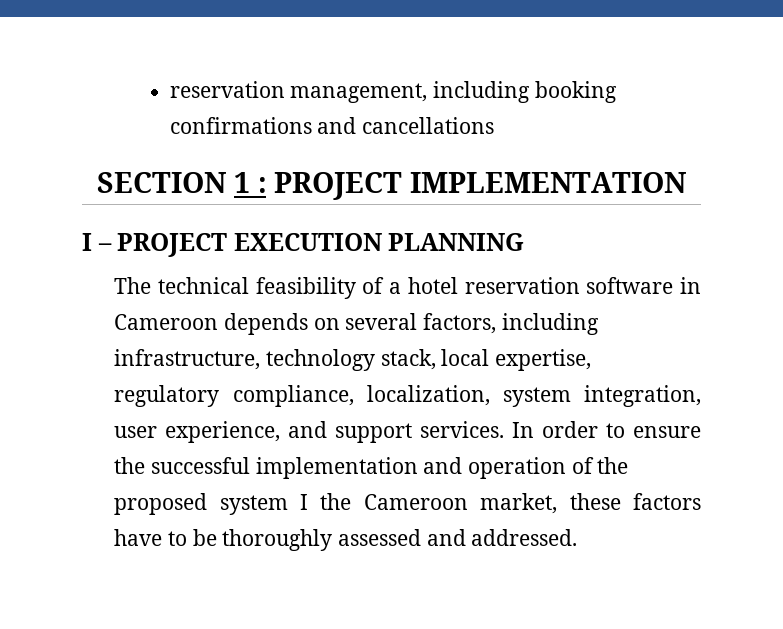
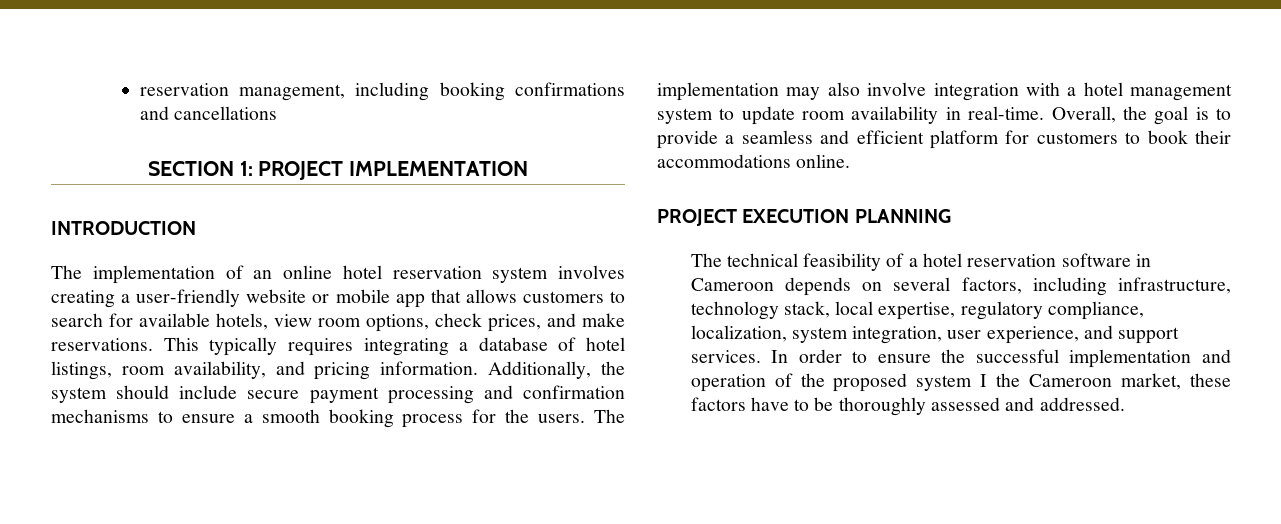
- SECTION 1 : PROJECT IMPLEMENTATION
+ SECTION 1: PROJECT IMPLEMENTATION
- I – PROJECT EXECUTION PLANNING
+ INTRODUCTION
+ The implementation of an online hotel reservation system involves creating a user-friendly website or mobile app that allows customers to search for available hotels, view room options, check prices, and make reservations. This typically requires integrating a database of hotel listings, room availability, and pricing information. Additionally, the system should include secure payment processing and confirmation mechanisms to ensure a smooth booking process for the users. The implementation may also involve integration with a hotel management system to update room availability in real-time. Overall, the goal is to provide a seamless and efficient platform for customers to book their accommodations online.
+ PROJECT EXECUTION PLANNING

